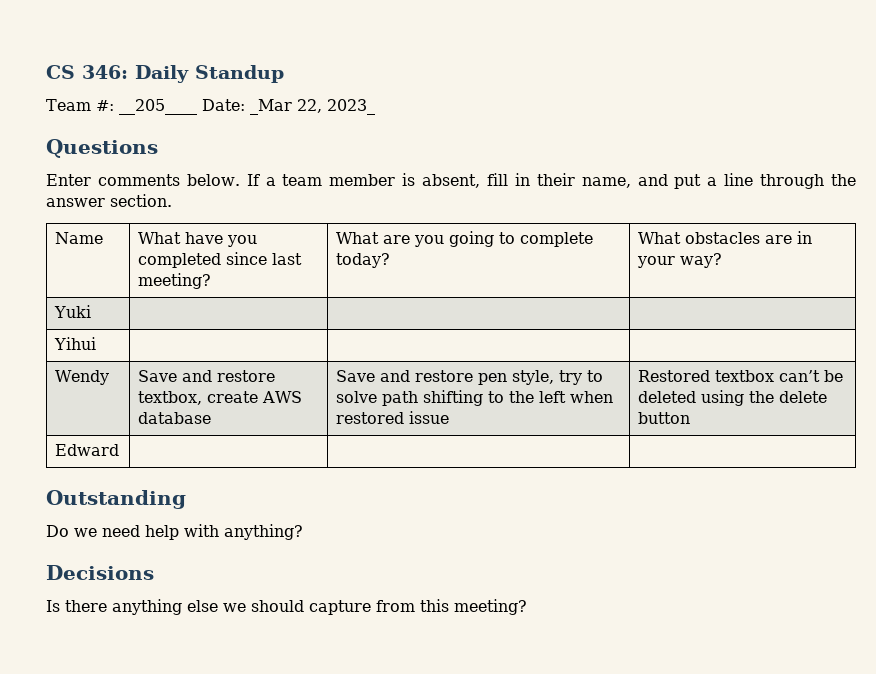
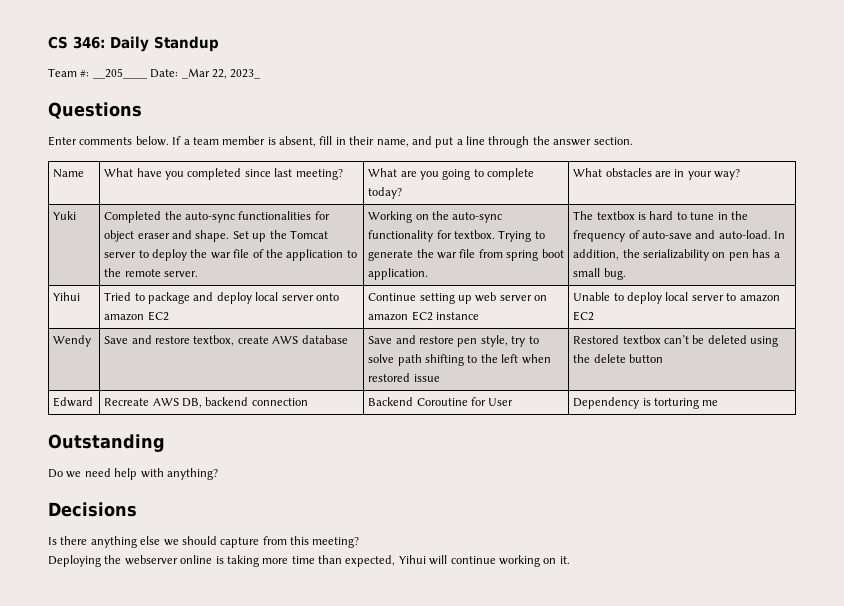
- Yihui | | |
+ Completed the auto-sync functionalities for object eraser and shape. Set up the Tomcat server to deploy the war file of the application to the remote server. | Working on the auto-sync functionality for textbox. Trying to generate the war file from spring boot application. | The textbox is hard to tune in the frequency of auto-save and auto-load. In addition, the serializability on pen has a small bug.
+ Yihui | Tried to package and deploy local server onto amazon EC2 | Continue setting up web server on amazon EC2 instance | Unable to deploy local server to amazon EC2
- Edward | | |
+ Edward | Recreate AWS DB, backend connection | Backend Coroutine for User | Dependency is torturing me
+ Deploying the webserver online is taking more time than expected, Yihui will continue working on it.

